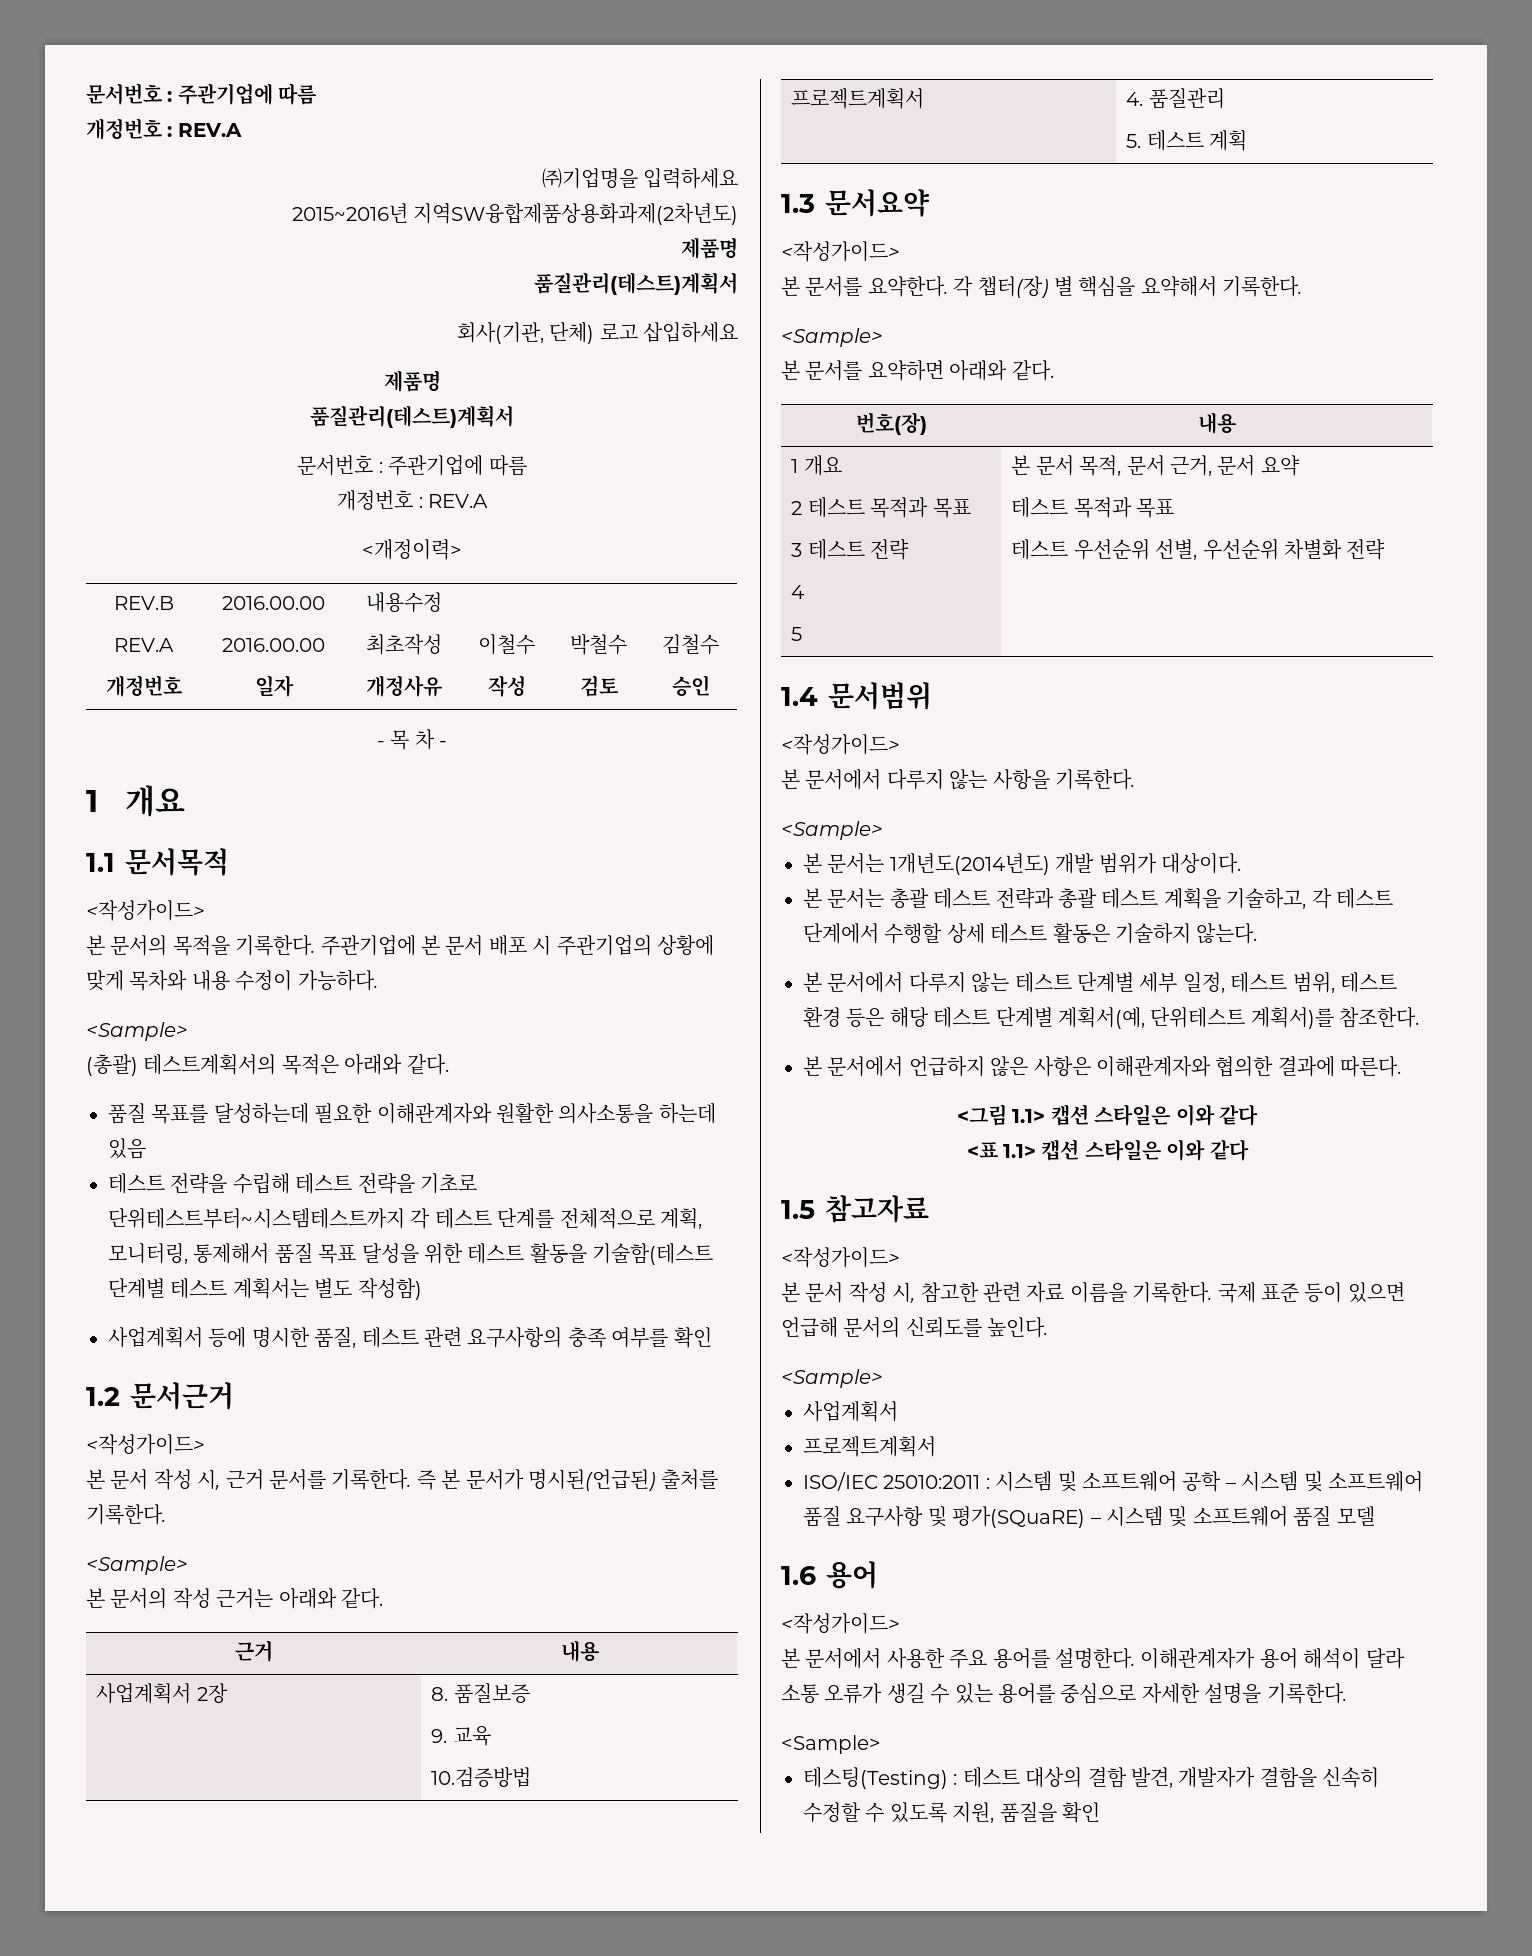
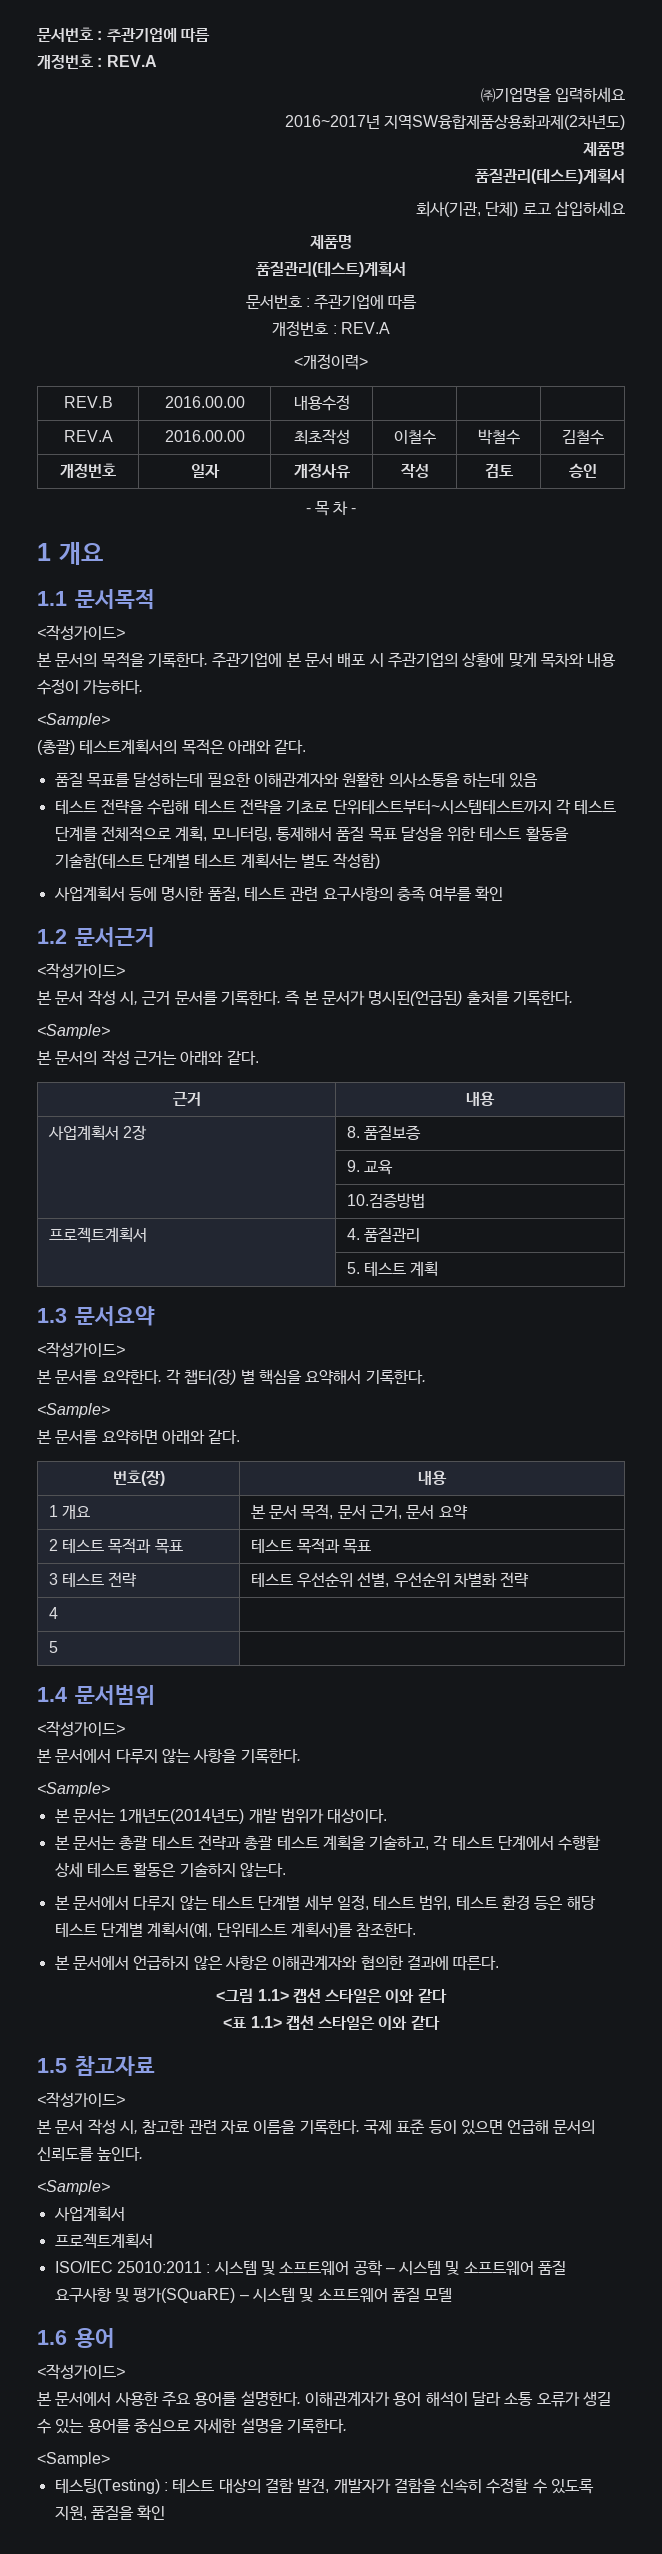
- 2015~2016년 지역SW융합제품상용화과제(2차년도)
+ 2016~2017년 지역SW융합제품상용화과제(2차년도)

